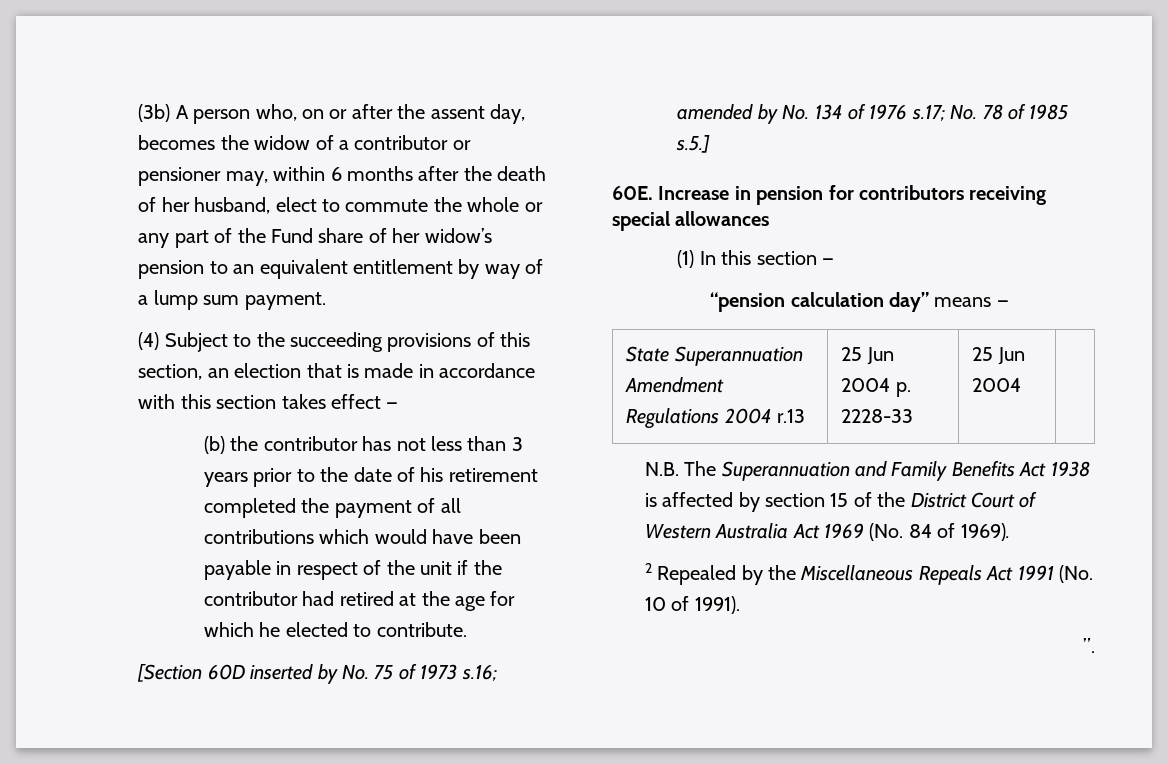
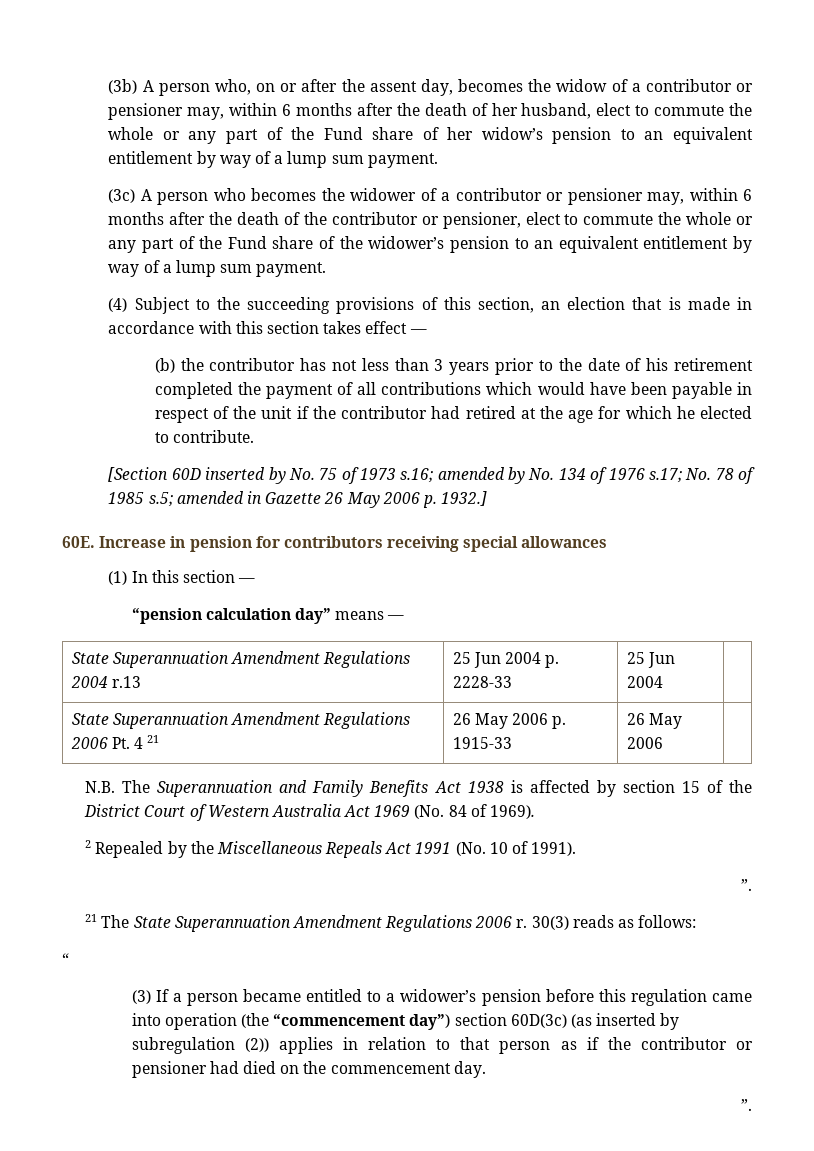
+ (3c) A person who becomes the widower of a contributor or pensioner may, within 6 months after the death of the contributor or pensioner, elect to commute the whole or any part of the Fund share of the widower’s pension to an equivalent entitlement by way of a lump sum payment.
- [Section 60D inserted by No. 75 of 1973 s.16; amended by No. 134 of 1976 s.17; No. 78 of 1985 s.5.]
+ [Section 60D inserted by No. 75 of 1973 s.16; amended by No. 134 of 1976 s.17; No. 78 of 1985 s.5; amended in Gazette 26 May 2006 p. 1932.]
+ State Superannuation Amendment Regulations 2006 Pt. 4 21 | 26 May 2006 p. 1915-33 | 26 May 2006 |
+ 21 The State Superannuation Amendment Regulations 2006 r. 30(3) reads as follows:
+ “
+ (3) If a person became entitled to a widower’s pension before this regulation came into operation (the “commencement day”) section 60D(3c) (as inserted by subregulation (2)) applies in relation to that person as if the contributor or pensioner had died on the commencement day.
+ ”.

